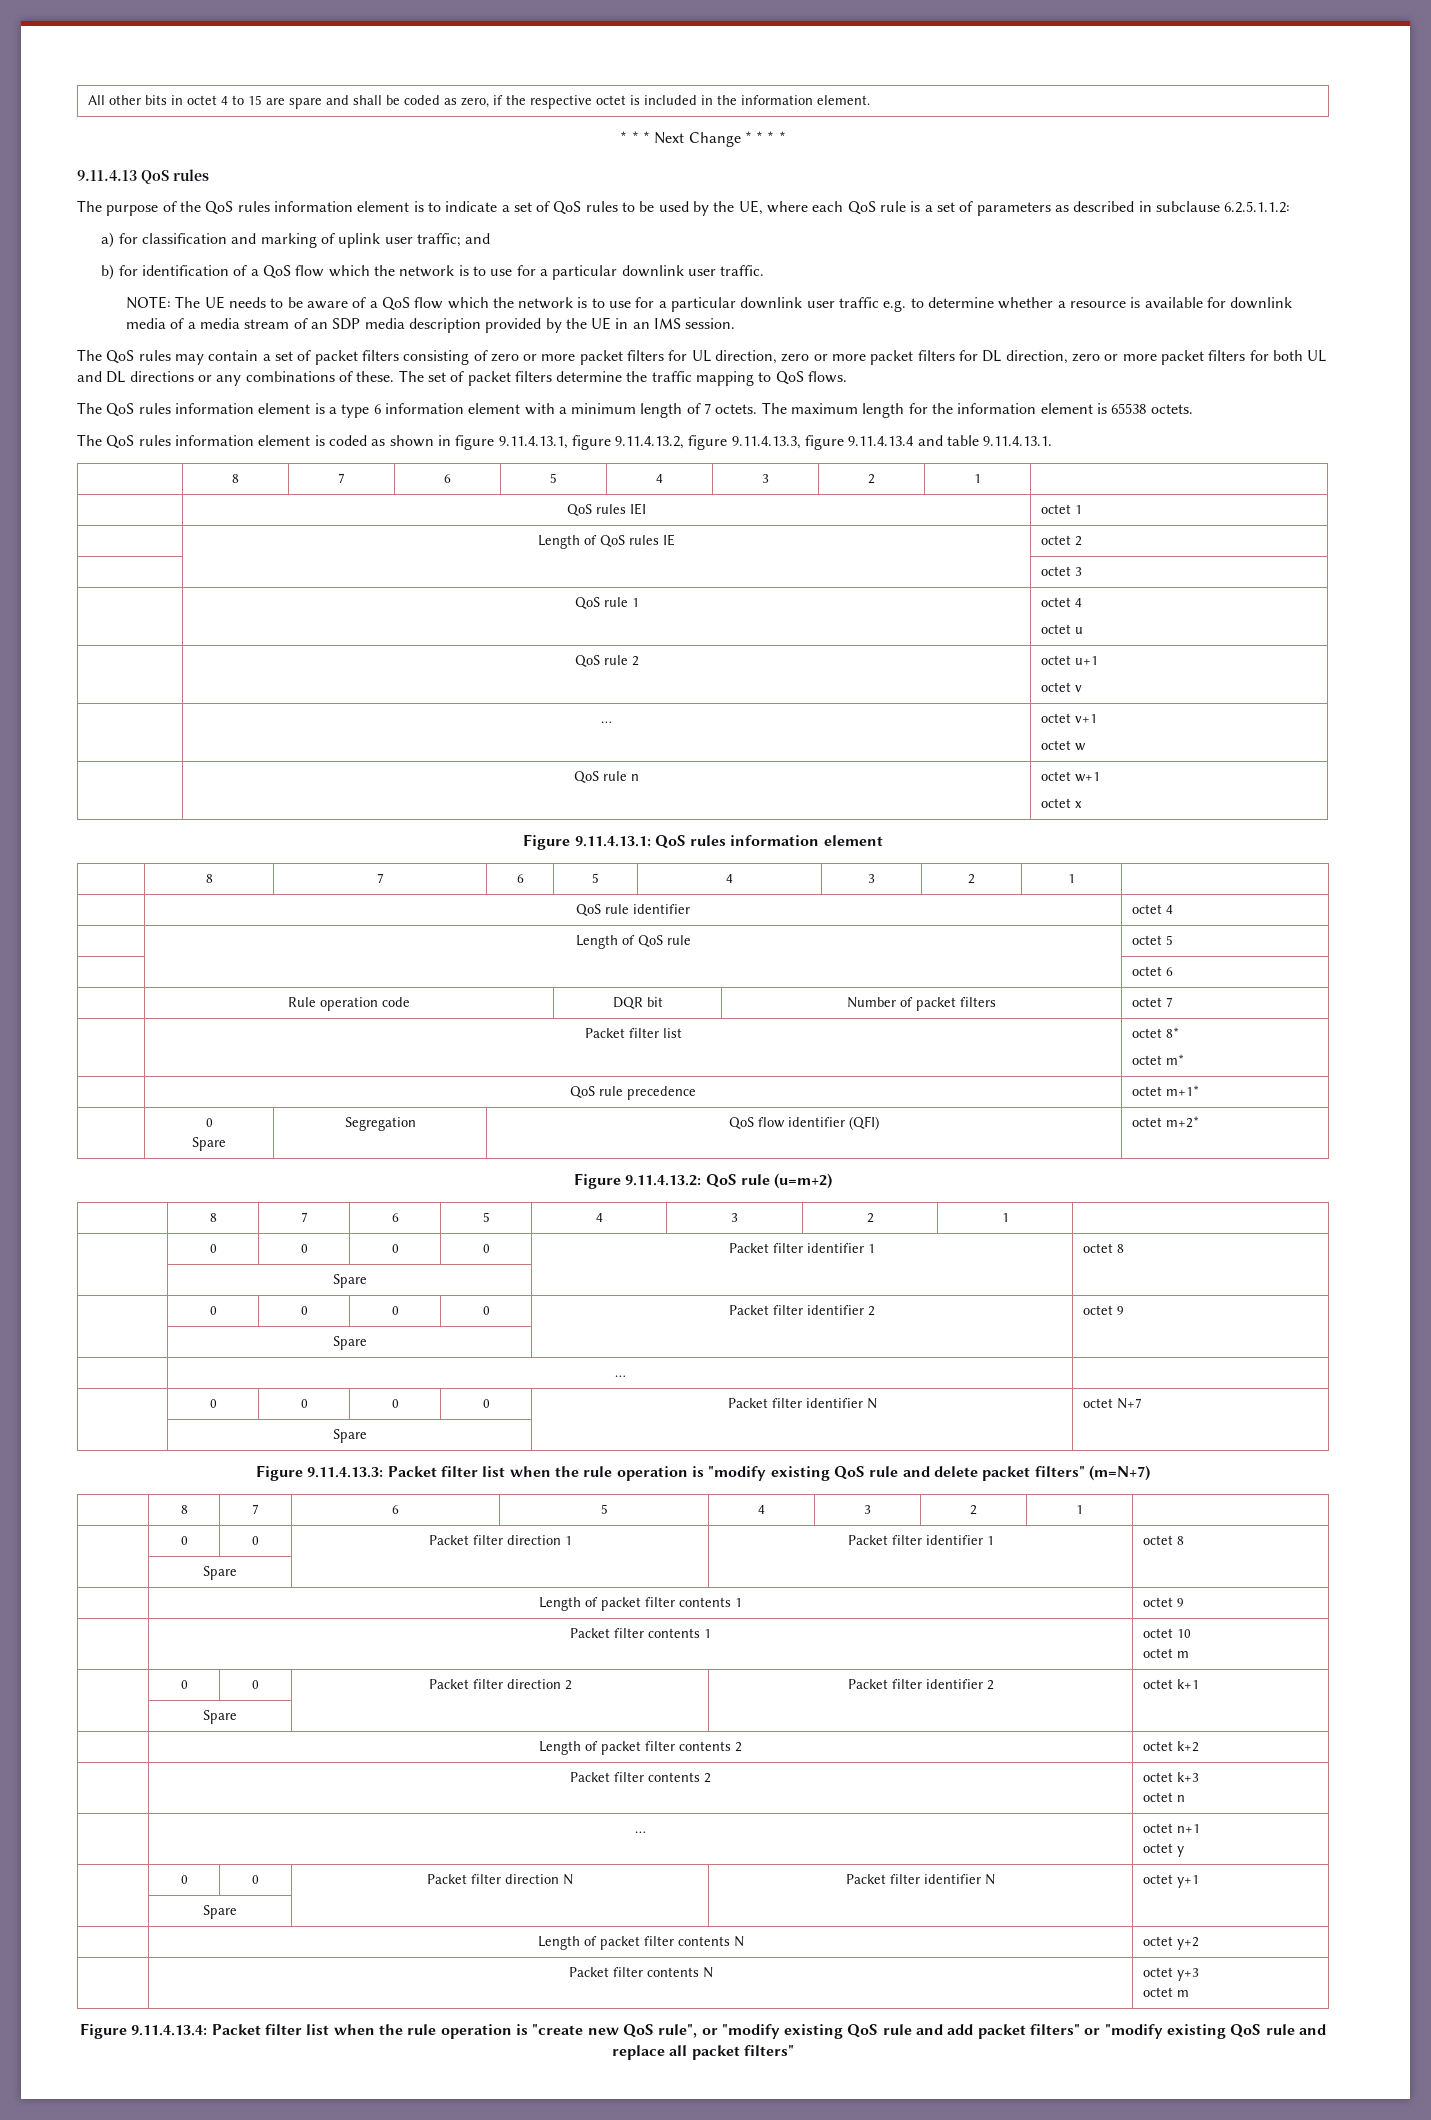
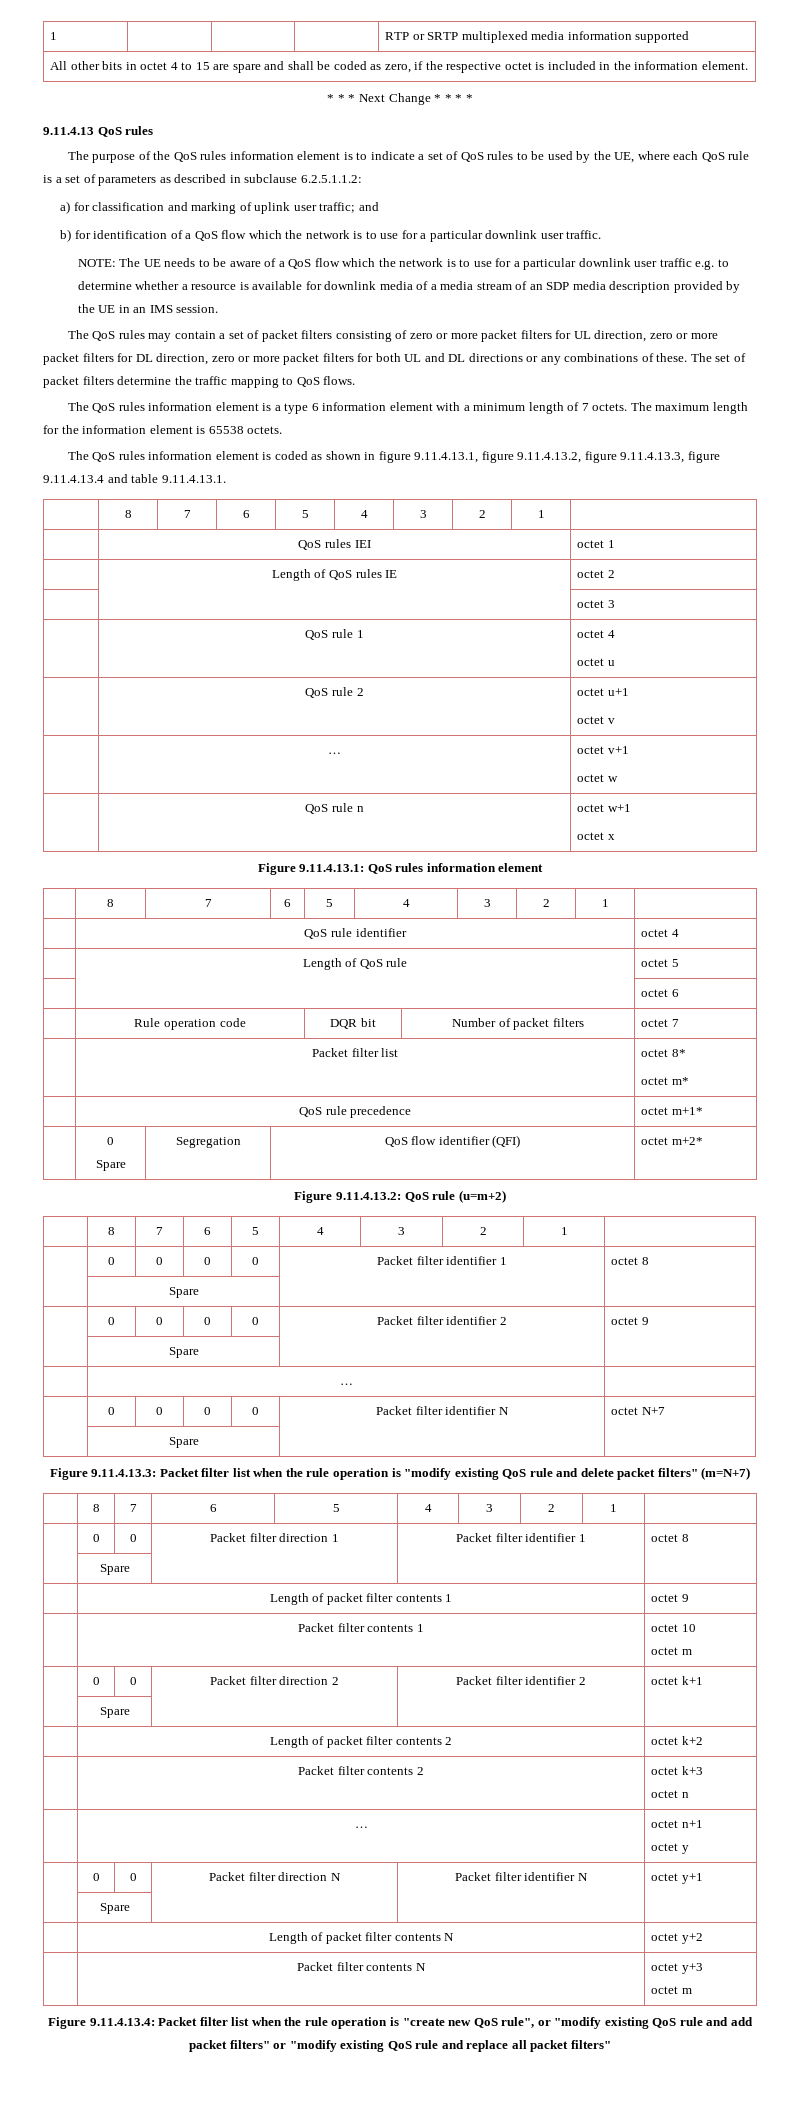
+ 1 | | | | RTP or SRTP multiplexed media information supported

